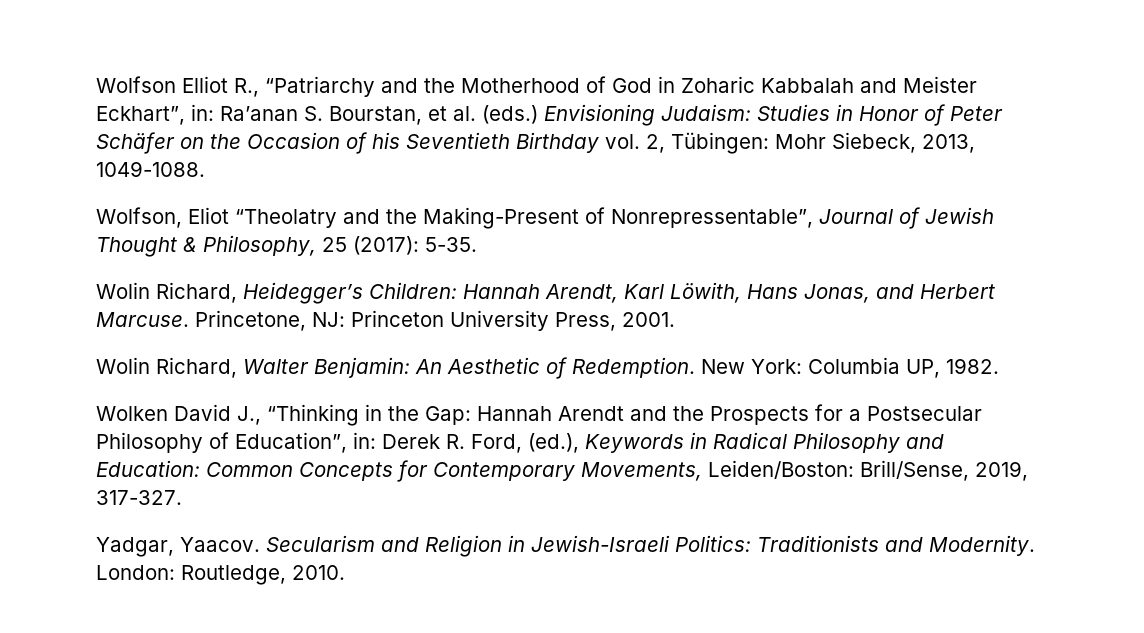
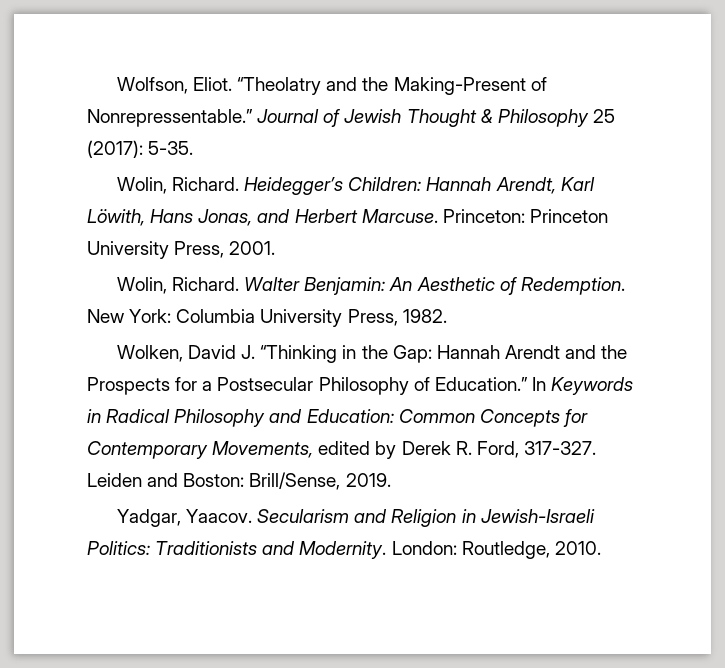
- Wolfson Elliot R., “Patriarchy and the Motherhood of God in Zoharic Kabbalah and Meister Eckhart”, in: Ra’anan S. Bourstan, et al. (eds.) Envisioning Judaism: Studies in Honor of Peter Schäfer on the Occasion of his Seventieth Birthday vol. 2, Tübingen: Mohr Siebeck, 2013, 1049-1088.
- Wolfson, Eliot “Theolatry and the Making-Present of Nonrepressentable”, Journal of Jewish Thought & Philosophy, 25 (2017): 5-35.
+ Wolfson, Eliot. “Theolatry and the Making-Present of Nonrepressentable.” Journal of Jewish Thought & Philosophy 25 (2017): 5-35.
- Wolin Richard, Heidegger’s Children: Hannah Arendt, Karl Löwith, Hans Jonas, and Herbert Marcuse.
+ Wolin, Richard. Heidegger’s Children: Hannah Arendt, Karl Löwith, Hans Jonas, and Herbert Marcuse.
- Princetone, NJ: Princeton University Press, 2001.
+ Princeton: Princeton University Press, 2001.
- Wolin Richard, Walter Benjamin: An Aesthetic of Redemption.
+ Wolin, Richard. Walter Benjamin: An Aesthetic of Redemption.
- New York: Columbia UP, 1982.
+ New York: Columbia University Press, 1982.
- Wolken David J., “Thinking in the Gap: Hannah Arendt and the Prospects for a Postsecular Philosophy of Education”, in: Derek R. Ford, (ed.), Keywords in Radical Philosophy and Education: Common Concepts for Contemporary Movements, Leiden/Boston: Brill/Sense, 2019, 317-327.
+ Wolken, David J. “Thinking in the Gap: Hannah Arendt and the Prospects for a Postsecular Philosophy of Education.” In Keywords in Radical Philosophy and Education: Common Concepts for Contemporary Movements, edited by Derek R. Ford, 317-327. Leiden and Boston: Brill/Sense, 2019.

